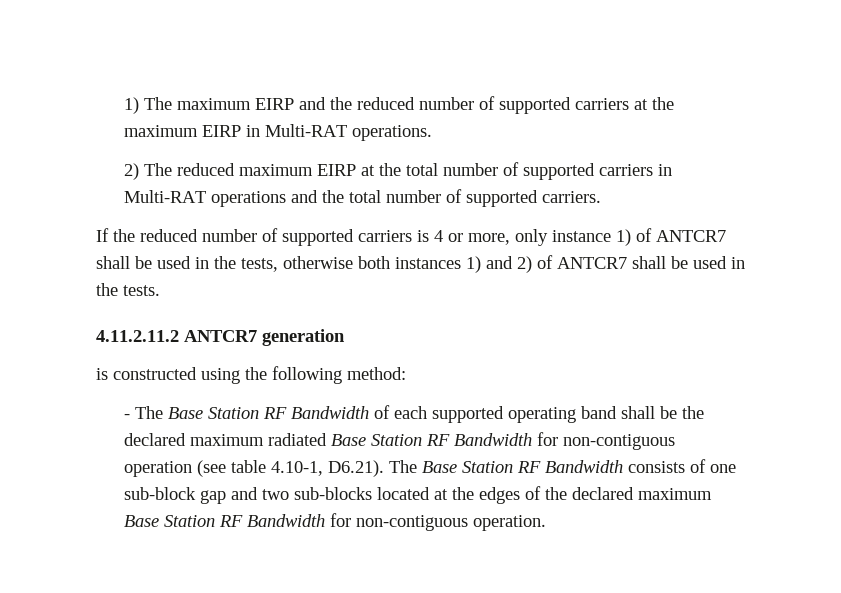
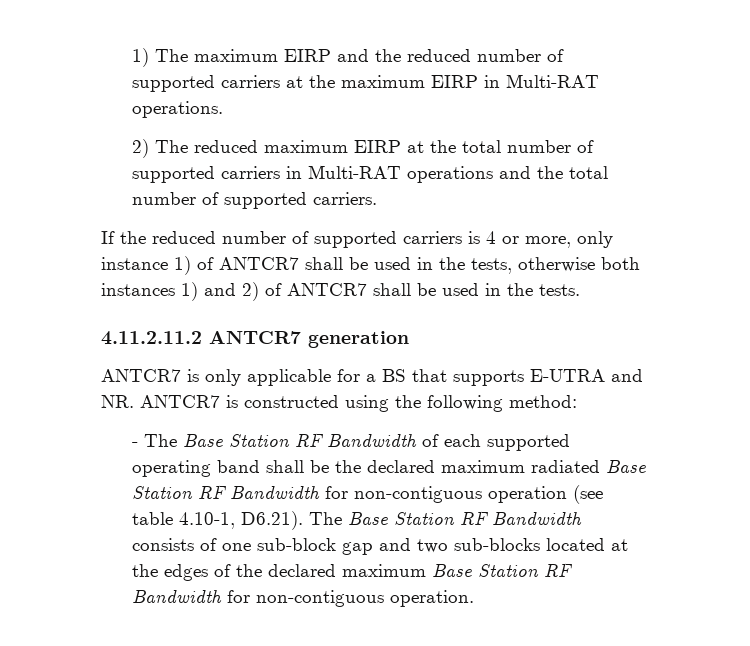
- is constructed using the following method:
+ ANTCR7 is only applicable for a BS that supports E-UTRA and NR. ANTCR7 is constructed using the following method:

